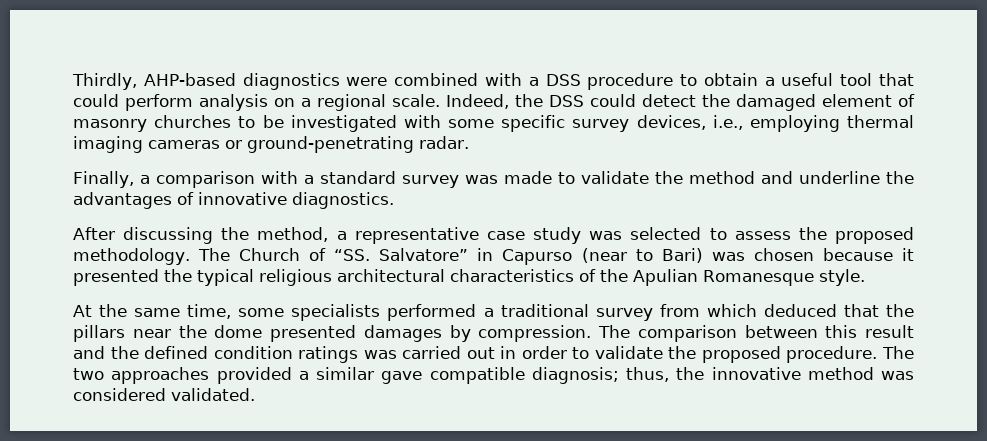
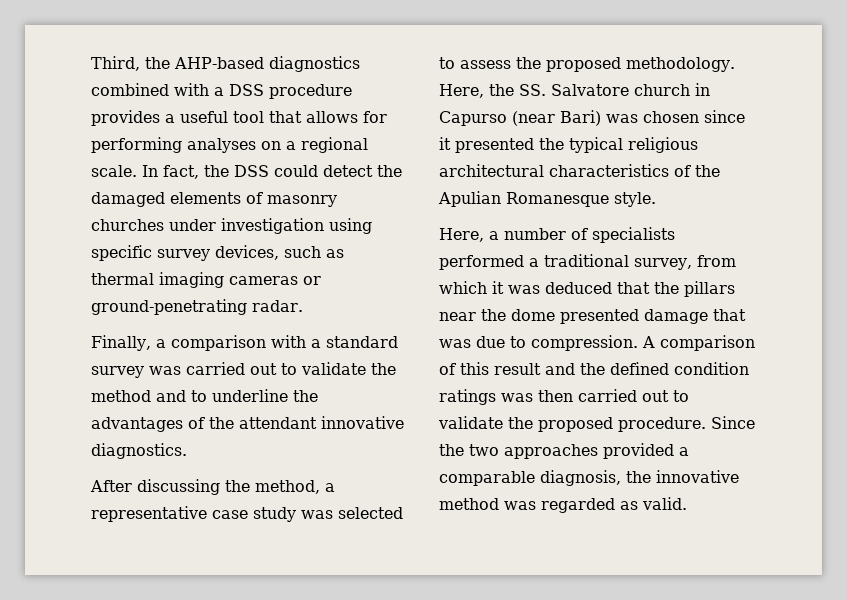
- Thirdly, AHP-based diagnostics were combined with a DSS procedure to obtain a useful tool that could perform analysis on a regional scale.
+ Third, the AHP-based diagnostics combined with a DSS procedure provides a useful tool that allows for performing analyses on a regional scale.
- Indeed, the DSS could detect the damaged element of masonry churches to be investigated with some specific survey devices, i.e., employing thermal imaging cameras or ground-penetrating radar.
+ In fact, the DSS could detect the damaged elements of masonry churches under investigation using specific survey devices, such as thermal imaging cameras or ground-penetrating radar.
- Finally, a comparison with a standard survey was made to validate the method and underline the advantages of innovative diagnostics.
+ Finally, a comparison with a standard survey was carried out to validate the method and to underline the advantages of the attendant innovative diagnostics.
- The Church of “SS. Salvatore” in Capurso (near to Bari) was chosen because it presented the typical religious architectural characteristics of the Apulian Romanesque style.
+ Here, the SS. Salvatore church in Capurso (near Bari) was chosen since it presented the typical religious architectural characteristics of the Apulian Romanesque style.
- At the same time, some specialists performed a traditional survey from which deduced that the pillars near the dome presented damages by compression. The comparison between this result and the defined condition ratings was carried out in order to validate the proposed procedure.
+ Here, a number of specialists performed a traditional survey, from which it was deduced that the pillars near the dome presented damage that was due to compression. A comparison of this result and the defined condition ratings was then carried out to validate the proposed procedure.
- The two approaches provided a similar gave compatible diagnosis; thus, the innovative method was considered validated.
+ Since the two approaches provided a comparable diagnosis, the innovative method was regarded as valid.

